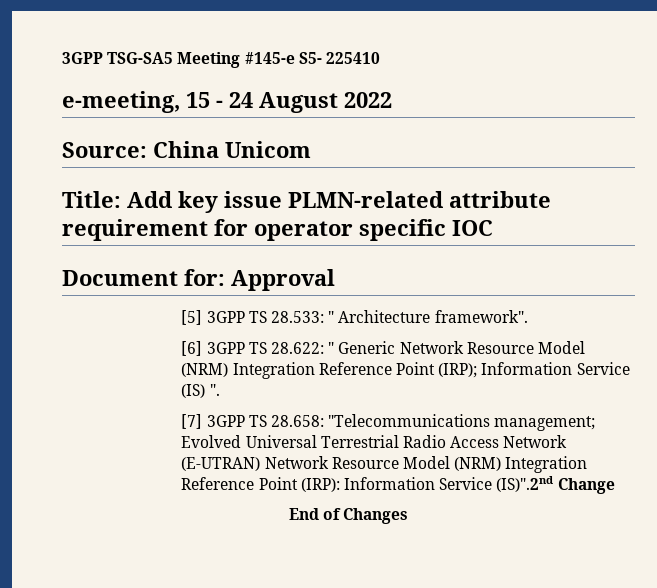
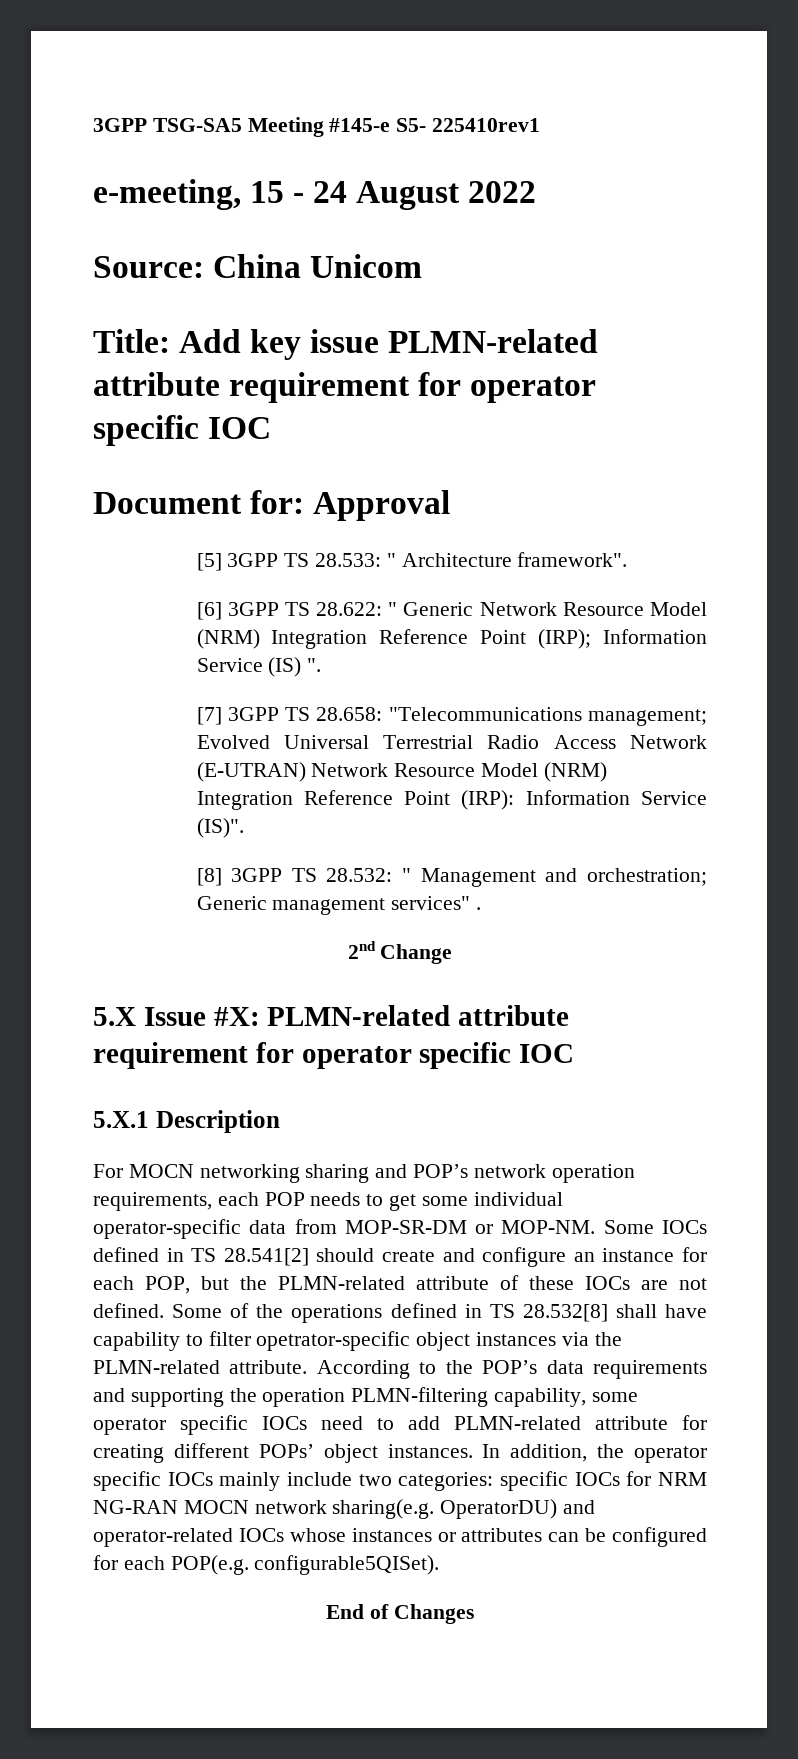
- 3GPP TSG-SA5 Meeting #145-e S5- 225410
+ 3GPP TSG-SA5 Meeting #145-e S5- 225410rev1
- [7] 3GPP TS 28.658: "Telecommunications management; Evolved Universal Terrestrial Radio Access Network (E-UTRAN) Network Resource Model (NRM) Integration Reference Point (IRP): Information Service (IS)".2nd Change
+ [7] 3GPP TS 28.658: "Telecommunications management; Evolved Universal Terrestrial Radio Access Network (E-UTRAN) Network Resource Model (NRM) Integration Reference Point (IRP): Information Service (IS)".
+ [8] 3GPP TS 28.532: " Management and orchestration; Generic management services" .
+ 2nd Change
+ 5.X Issue #X: PLMN-related attribute requirement for operator specific IOC
+ 5.X.1 Description
+ For MOCN networking sharing and POP’s network operation requirements, each POP needs to get some individual operator-specific data from MOP-SR-DM or MOP-NM. Some IOCs defined in TS 28.541[2] should create and configure an instance for each POP, but the PLMN-related attribute of these IOCs are not defined. Some of the operations defined in TS 28.532[8] shall have capability to filter opetrator-specific object instances via the PLMN-related attribute. According to the POP’s data requirements and supporting the operation PLMN-filtering capability, some operator specific IOCs need to add PLMN-related attribute for creating different POPs’ object instances. In addition, the operator specific IOCs mainly include two categories: specific IOCs for NRM NG-RAN MOCN network sharing(e.g. OperatorDU) and operator-related IOCs whose instances or attributes can be configured for each POP(e.g. configurable5QISet).

